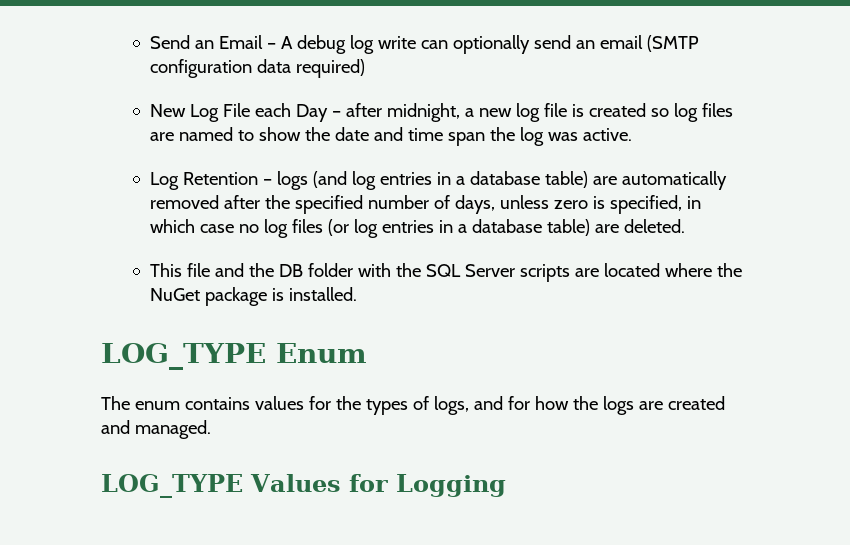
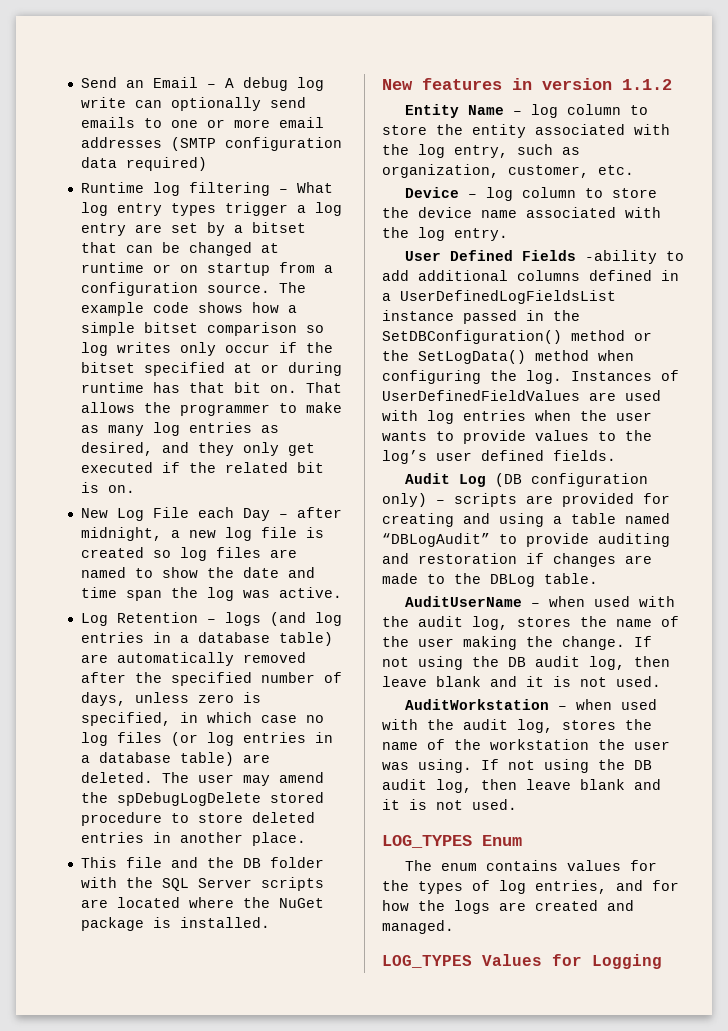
- Send an Email – A debug log write can optionally send an email (SMTP configuration data required)
+ Send an Email – A debug log write can optionally send emails to one or more email addresses (SMTP configuration data required)
+ Runtime log filtering – What log entry types trigger a log entry are set by a bitset that can be changed at runtime or on startup from a configuration source. The example code shows how a simple bitset comparison so log writes only occur if the bitset specified at or during runtime has that bit on. That allows the programmer to make as many log entries as desired, and they only get executed if the related bit is on.
+ The user may amend the spDebugLogDelete stored procedure to store deleted entries in another place.
- LOG_TYPE Enum
+ New features in version 1.1.2
+ Entity Name – log column to store the entity associated with the log entry, such as organization, customer, etc.
+ Device – log column to store the device name associated with the log entry.
+ User Defined Fields -ability to add additional columns defined in a UserDefinedLogFieldsList instance passed in the SetDBConfiguration() method or the SetLogData() method when configuring the log. Instances of UserDefinedFieldValues are used with log entries when the user wants to provide values to the log’s user defined fields.
+ Audit Log (DB configuration only) – scripts are provided for creating and using a table named “DBLogAudit” to provide auditing and restoration if changes are made to the DBLog table.
+ AuditUserName – when used with the audit log, stores the name of the user making the change. If not using the DB audit log, then leave blank and it is not used.
+ AuditWorkstation – when used with the audit log, stores the name of the workstation the user was using. If not using the DB audit log, then leave blank and it is not used.
+ LOG_TYPES Enum
- The enum contains values for the types of logs, and for how the logs are created and managed.
+ The enum contains values for the types of log entries, and for how the logs are created and managed.
- LOG_TYPE Values for Logging
+ LOG_TYPES Values for Logging

